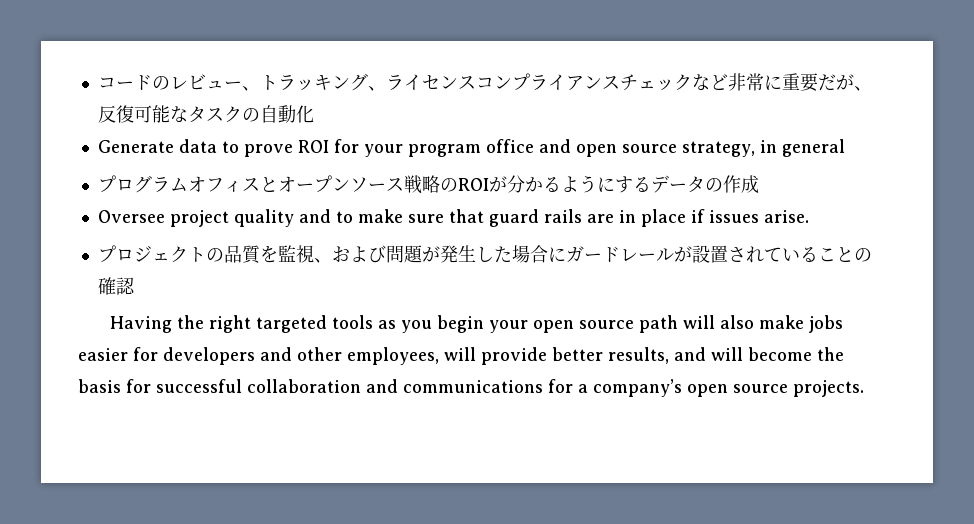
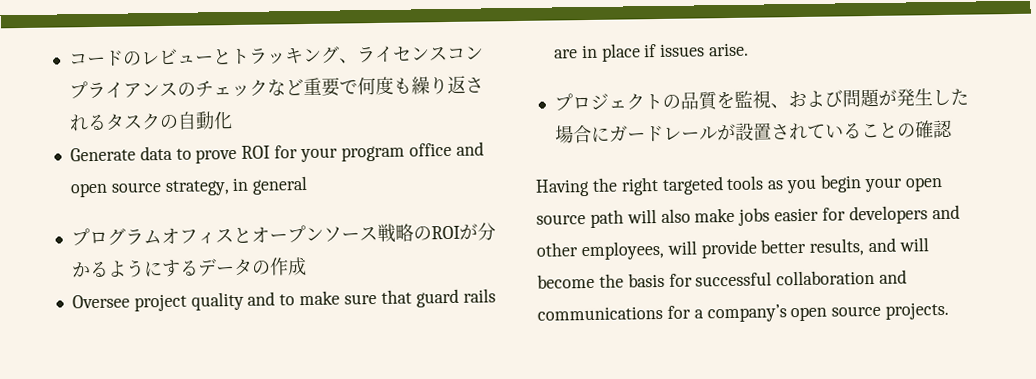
- コードのレビュー、トラッキング、ライセンスコンプライアンスチェックなど非常に重要だが、反復可能なタスクの自動化
+ コードのレビューとトラッキング、ライセンスコンプライアンスのチェックなど重要で何度も繰り返されるタスクの自動化

